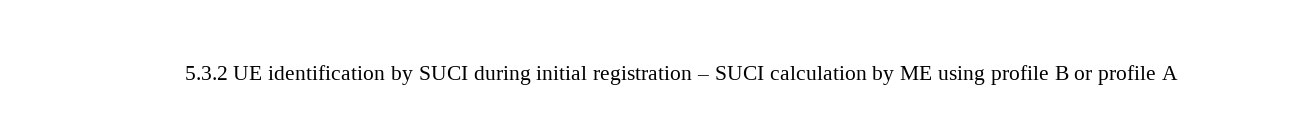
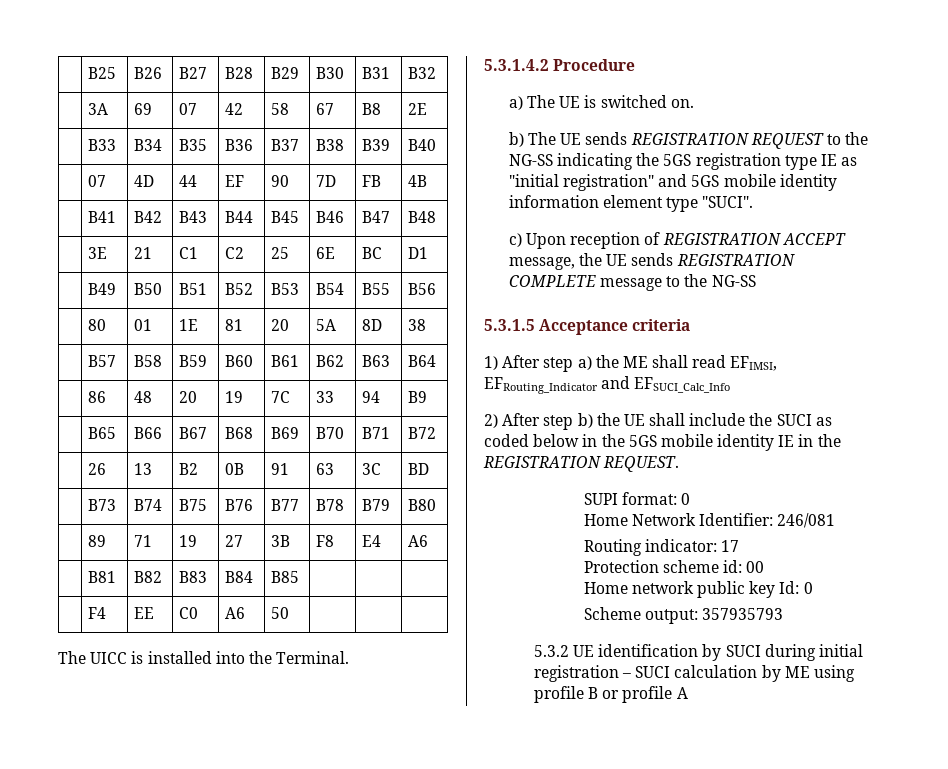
+ | B25 | B26 | B27 | B28 | B29 | B30 | B31 | B32
+ | 3A | 69 | 07 | 42 | 58 | 67 | B8 | 2E
+ | B33 | B34 | B35 | B36 | B37 | B38 | B39 | B40
+ | 07 | 4D | 44 | EF | 90 | 7D | FB | 4B
+ | B41 | B42 | B43 | B44 | B45 | B46 | B47 | B48
+ | 3E | 21 | C1 | C2 | 25 | 6E | BC | D1
+ | B49 | B50 | B51 | B52 | B53 | B54 | B55 | B56
+ | 80 | 01 | 1E | 81 | 20 | 5A | 8D | 38
+ | B57 | B58 | B59 | B60 | B61 | B62 | B63 | B64
+ | 86 | 48 | 20 | 19 | 7C | 33 | 94 | B9
+ | B65 | B66 | B67 | B68 | B69 | B70 | B71 | B72
+ | 26 | 13 | B2 | 0B | 91 | 63 | 3C | BD
+ | B73 | B74 | B75 | B76 | B77 | B78 | B79 | B80
+ | 89 | 71 | 19 | 27 | 3B | F8 | E4 | A6
+ | B81 | B82 | B83 | B84 | B85 | | |
+ | F4 | EE | C0 | A6 | 50 | | |
+ The UICC is installed into the Terminal.
+ 5.3.1.4.2 Procedure
+ a) The UE is switched on.
+ b) The UE sends REGISTRATION REQUEST to the NG-SS indicating the 5GS registration type IE as "initial registration" and 5GS mobile identity information element type "SUCI".
+ c) Upon reception of REGISTRATION ACCEPT message, the UE sends REGISTRATION COMPLETE message to the NG-SS
+ 5.3.1.5 Acceptance criteria
+ 1) After step a) the ME shall read EFIMSI, EFRouting_Indicator and EFSUCI_Calc_Info
+ 2) After step b) the UE shall include the SUCI as coded below in the 5GS mobile identity IE in the REGISTRATION REQUEST.
+ SUPI format: 0
+ Home Network Identifier: 246/081
+ Routing indicator: 17
+ Protection scheme id: 00
+ Home network public key Id: 0
+ Scheme output: 357935793

